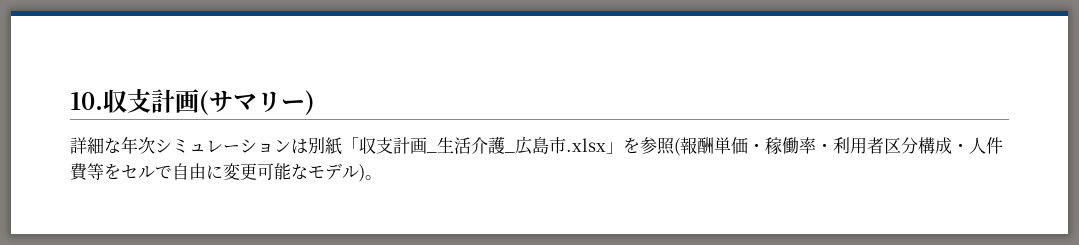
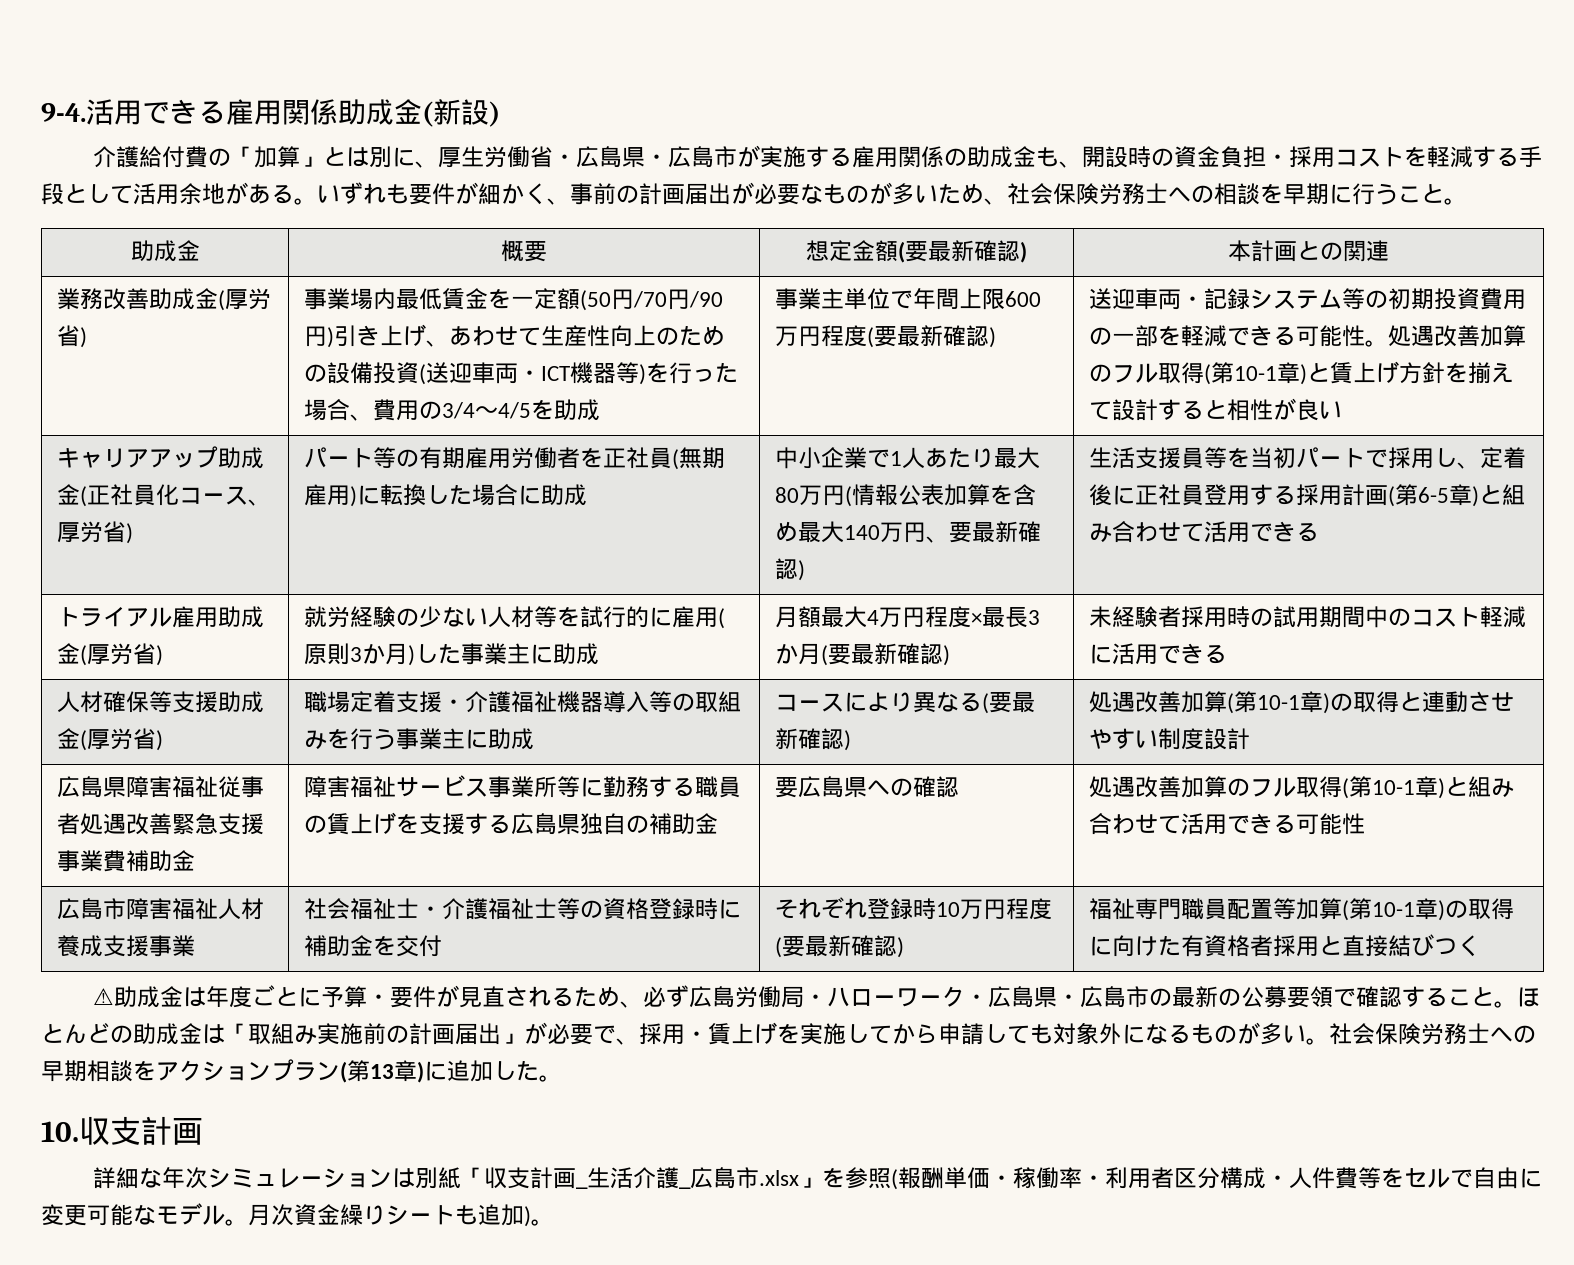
+ 9-4.活用できる雇用関係助成金(新設)
+ 介護給付費の「加算」とは別に、厚生労働省・広島県・広島市が実施する雇用関係の助成金も、開設時の資金負担・採用コストを軽減する手段として活用余地がある。いずれも要件が細かく、事前の計画届出が必要なものが多いため、社会保険労務士への相談を早期に行うこと。
+ 助成金 | 概要 | 想定金額(要最新確認) | 本計画との関連
+ 業務改善助成金(厚労省) | 事業場内最低賃金を一定額(50円/70円/90円)引き上げ、あわせて生産性向上のための設備投資(送迎車両・ICT機器等)を行った場合、費用の3/4〜4/5を助成 | 事業主単位で年間上限600万円程度(要最新確認) | 送迎車両・記録システム等の初期投資費用の一部を軽減できる可能性。処遇改善加算のフル取得(第10-1章)と賃上げ方針を揃えて設計すると相性が良い
+ キャリアアップ助成金(正社員化コース、厚労省) | パート等の有期雇用労働者を正社員(無期雇用)に転換した場合に助成 | 中小企業で1人あたり最大80万円(情報公表加算を含め最大140万円、要最新確認) | 生活支援員等を当初パートで採用し、定着後に正社員登用する採用計画(第6-5章)と組み合わせて活用できる
+ トライアル雇用助成金(厚労省) | 就労経験の少ない人材等を試行的に雇用(原則3か月)した事業主に助成 | 月額最大4万円程度×最長3か月(要最新確認) | 未経験者採用時の試用期間中のコスト軽減に活用できる
+ 人材確保等支援助成金(厚労省) | 職場定着支援・介護福祉機器導入等の取組みを行う事業主に助成 | コースにより異なる(要最新確認) | 処遇改善加算(第10-1章)の取得と連動させやすい制度設計
+ 広島県障害福祉従事者処遇改善緊急支援事業費補助金 | 障害福祉サービス事業所等に勤務する職員の賃上げを支援する広島県独自の補助金 | 要広島県への確認 | 処遇改善加算のフル取得(第10-1章)と組み合わせて活用できる可能性
+ 広島市障害福祉人材養成支援事業 | 社会福祉士・介護福祉士等の資格登録時に補助金を交付 | それぞれ登録時10万円程度(要最新確認) | 福祉専門職員配置等加算(第10-1章)の取得に向けた有資格者採用と直接結びつく
+ ⚠助成金は年度ごとに予算・要件が見直されるため、必ず広島労働局・ハローワーク・広島県・広島市の最新の公募要領で確認すること。ほとんどの助成金は「取組み実施前の計画届出」が必要で、採用・賃上げを実施してから申請しても対象外になるものが多い。社会保険労務士への早期相談をアクションプラン(第13章)に追加した。
- 10.収支計画(サマリー)
+ 10.収支計画
- 詳細な年次シミュレーションは別紙「収支計画_生活介護_広島市.xlsx」を参照(報酬単価・稼働率・利用者区分構成・人件費等をセルで自由に変更可能なモデル)。
+ 詳細な年次シミュレーションは別紙「収支計画_生活介護_広島市.xlsx」を参照(報酬単価・稼働率・利用者区分構成・人件費等をセルで自由に変更可能なモデル。月次資金繰りシートも追加)。

